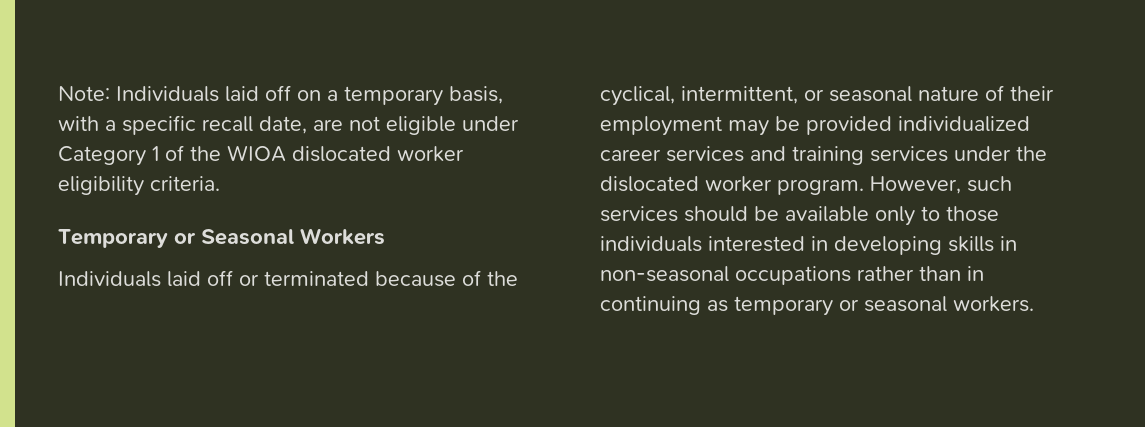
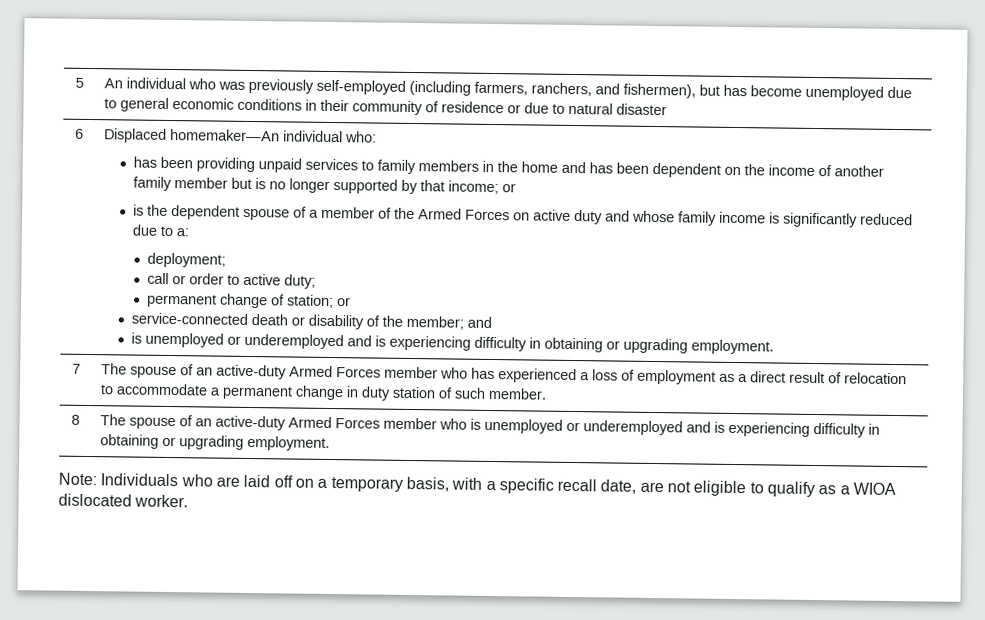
- Note: Individuals laid off on a temporary basis, with a specific recall date, are not eligible under Category 1 of the WIOA dislocated worker eligibility criteria.
- Temporary or Seasonal Workers
- Individuals laid off or terminated because of the cyclical, intermittent, or seasonal nature of their employment may be provided individualized career services and training services under the dislocated worker program. However, such services should be available only to those individuals interested in developing skills in non-seasonal occupations rather than in continuing as temporary or seasonal workers.
+ 5 | An individual who was previously self-employed (including farmers, ranchers, and fishermen), but has become unemployed due to general economic conditions in their community of residence or due to natural disaster
+ 6 | Displaced homemaker—An individual who:
+ has been providing unpaid services to family members in the home and has been dependent on the income of another family member but is no longer supported by that income; or
+ is the dependent spouse of a member of the Armed Forces on active duty and whose family income is significantly reduced due to a:
+ deployment;
+ call or order to active duty;
+ permanent change of station; or
+ service-connected death or disability of the member; and
+ is unemployed or underemployed and is experiencing difficulty in obtaining or upgrading employment.
+ 7 | The spouse of an active-duty Armed Forces member who has experienced a loss of employment as a direct result of relocation to accommodate a permanent change in duty station of such member.
+ 8 | The spouse of an active-duty Armed Forces member who is unemployed or underemployed and is experiencing difficulty in obtaining or upgrading employment.
+ Note: Individuals who are laid off on a temporary basis, with a specific recall date, are not eligible to qualify as a WIOA dislocated worker.

